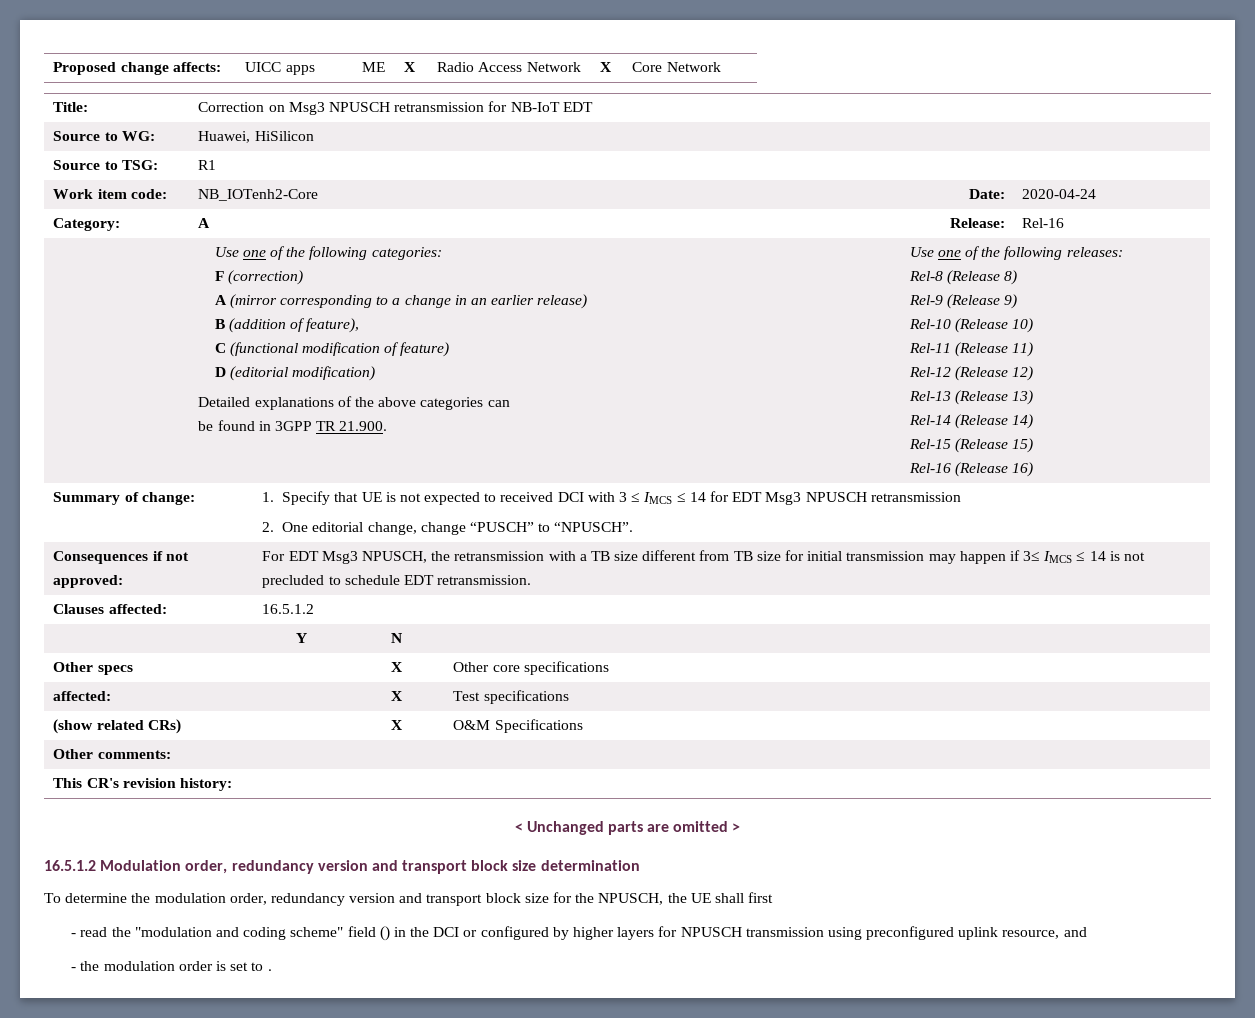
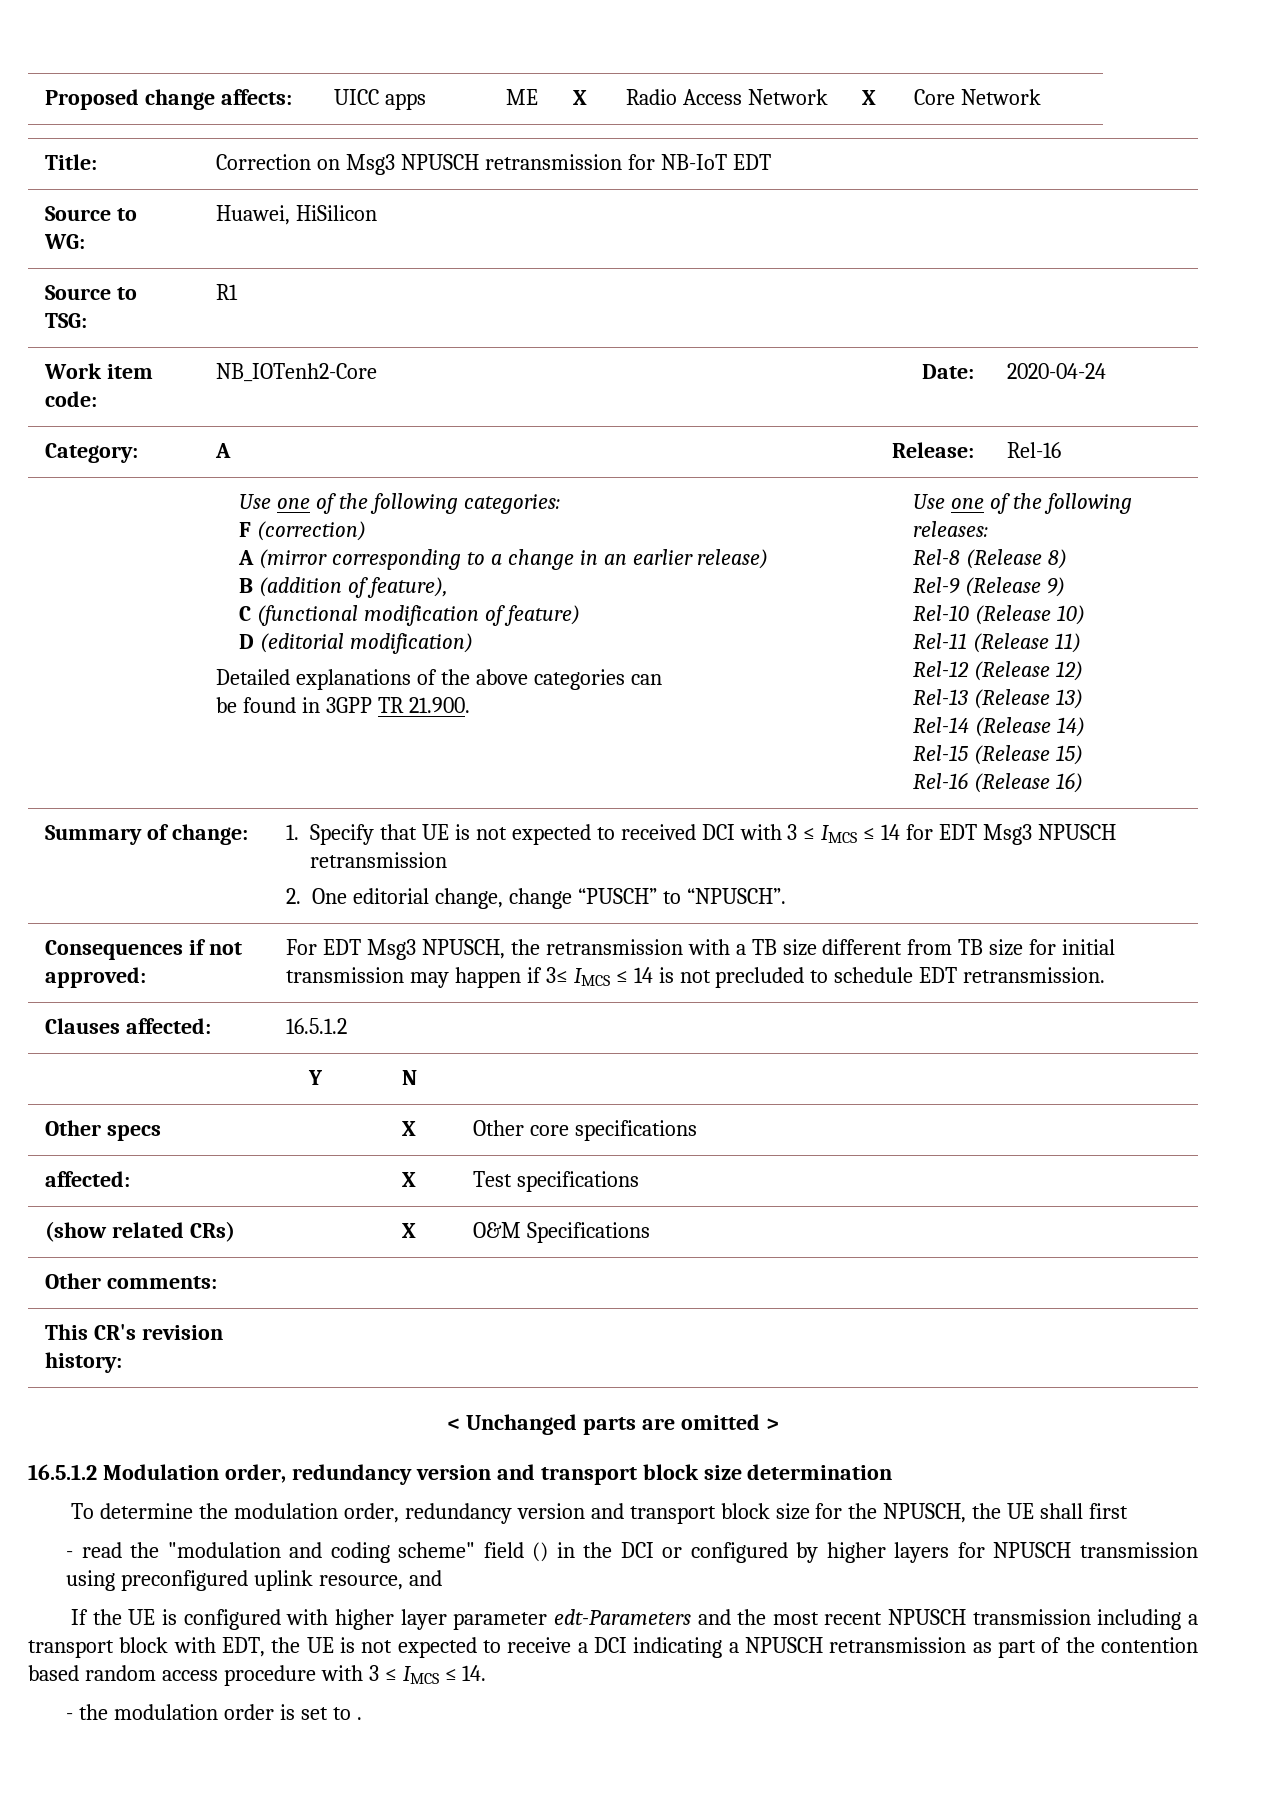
+ If the UE is configured with higher layer parameter edt-Parameters and the most recent NPUSCH transmission including a transport block with EDT, the UE is not expected to receive a DCI indicating a NPUSCH retransmission as part of the contention based random access procedure with 3 ≤ IMCS ≤ 14.

